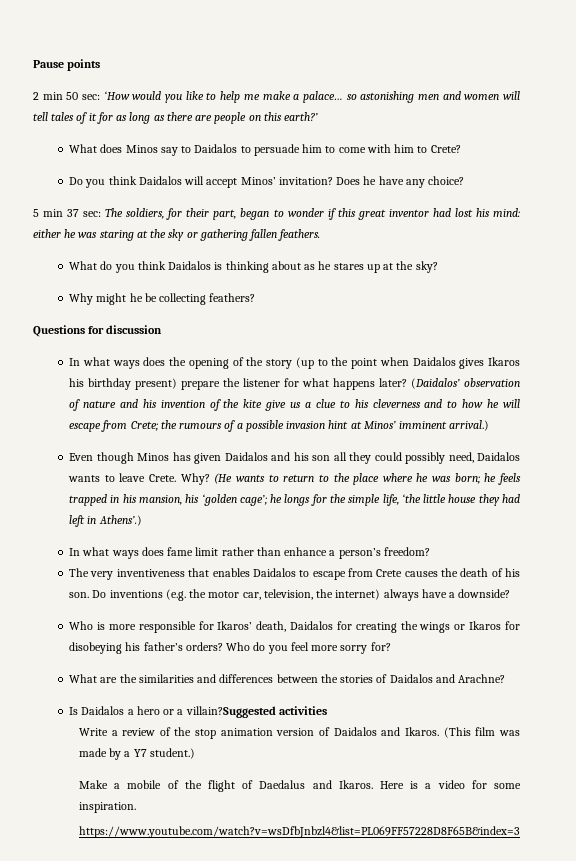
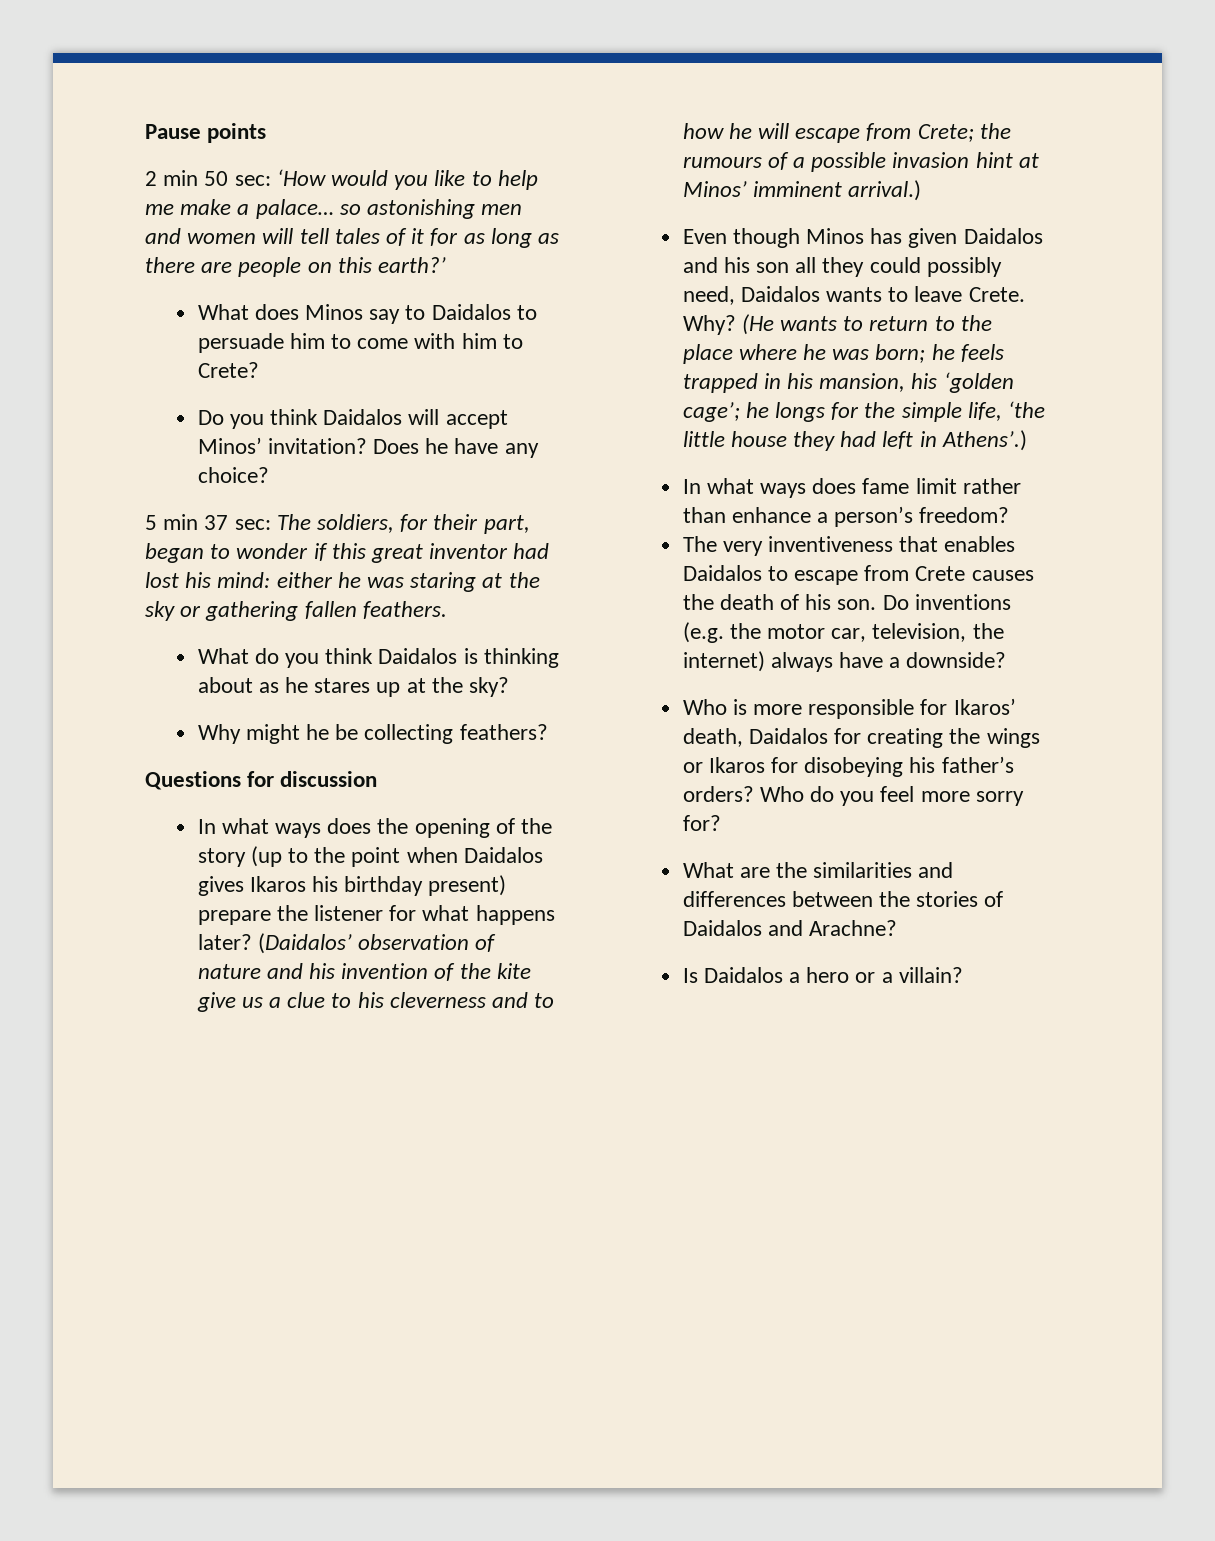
- Is Daidalos a hero or a villain?Suggested activities
- Write a review of the stop animation version of Daidalos and Ikaros. (This film was made by a Y7 student.)
- Make a mobile of the flight of Daedalus and Ikaros. Here is a video for some inspiration.
- https://www.youtube.com/watch?v=wsDfbJnbzl4&list=PL069FF57228D8F65B&index=3
+ Is Daidalos a hero or a villain?

